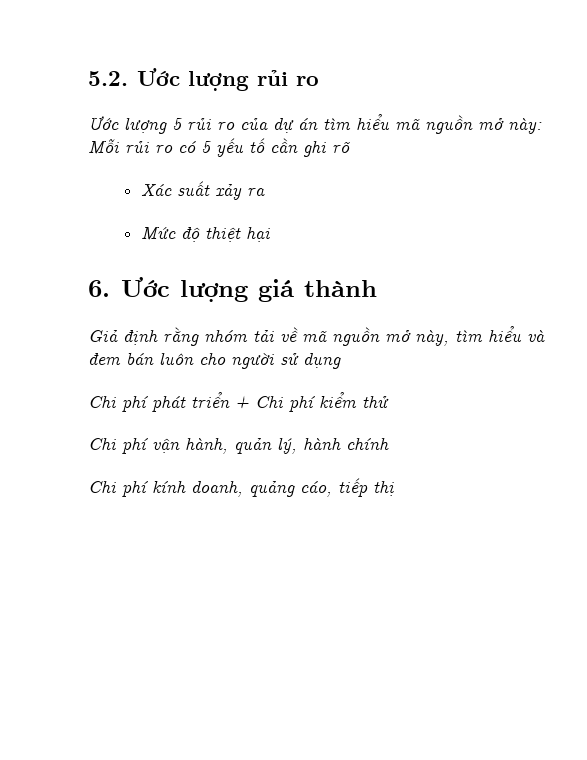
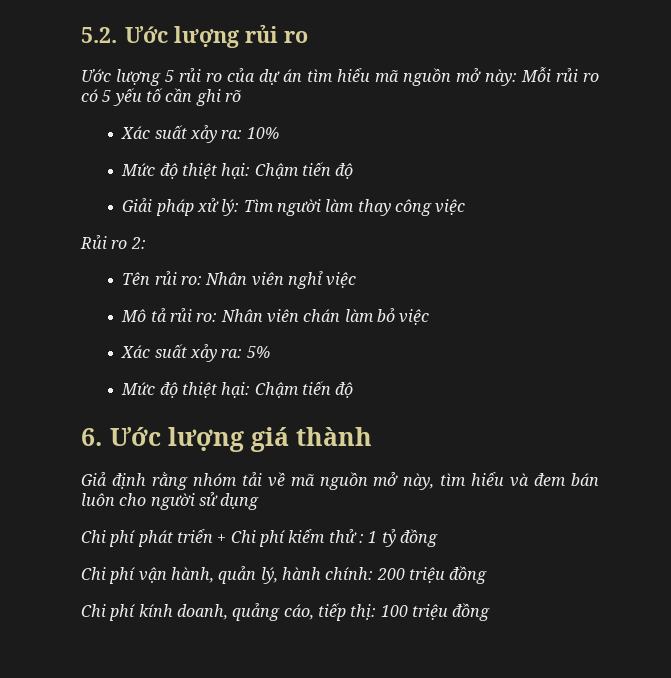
- Xác suất xảy ra
- Mức độ thiệt hại
+ Xác suất xảy ra: 10%
+ Mức độ thiệt hại: Chậm tiến độ
+ Giải pháp xử lý: Tìm người làm thay công việc
+ Rủi ro 2:
+ Tên rủi ro: Nhân viên nghỉ việc
+ Mô tả rủi ro: Nhân viên chán làm bỏ việc
+ Xác suất xảy ra: 5%
+ Mức độ thiệt hại: Chậm tiến độ
- Chi phí phát triển + Chi phí kiểm thử
+ Chi phí phát triển + Chi phí kiểm thử : 1 tỷ đồng
- Chi phí vận hành, quản lý, hành chính
+ Chi phí vận hành, quản lý, hành chính: 200 triệu đồng
- Chi phí kính doanh, quảng cáo, tiếp thị
+ Chi phí kính doanh, quảng cáo, tiếp thị: 100 triệu đồng

